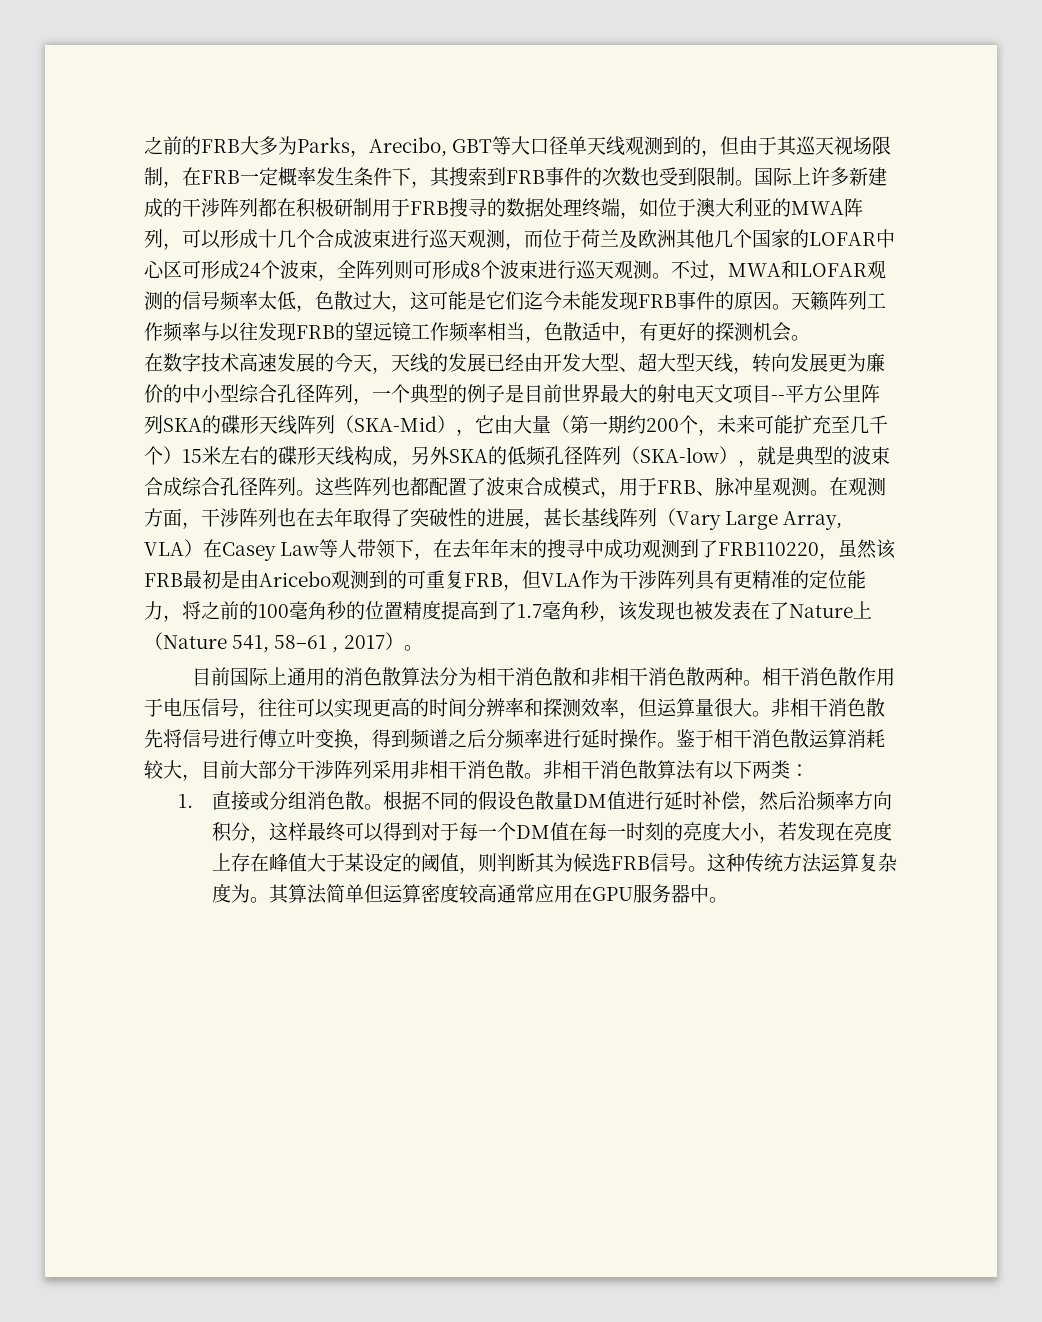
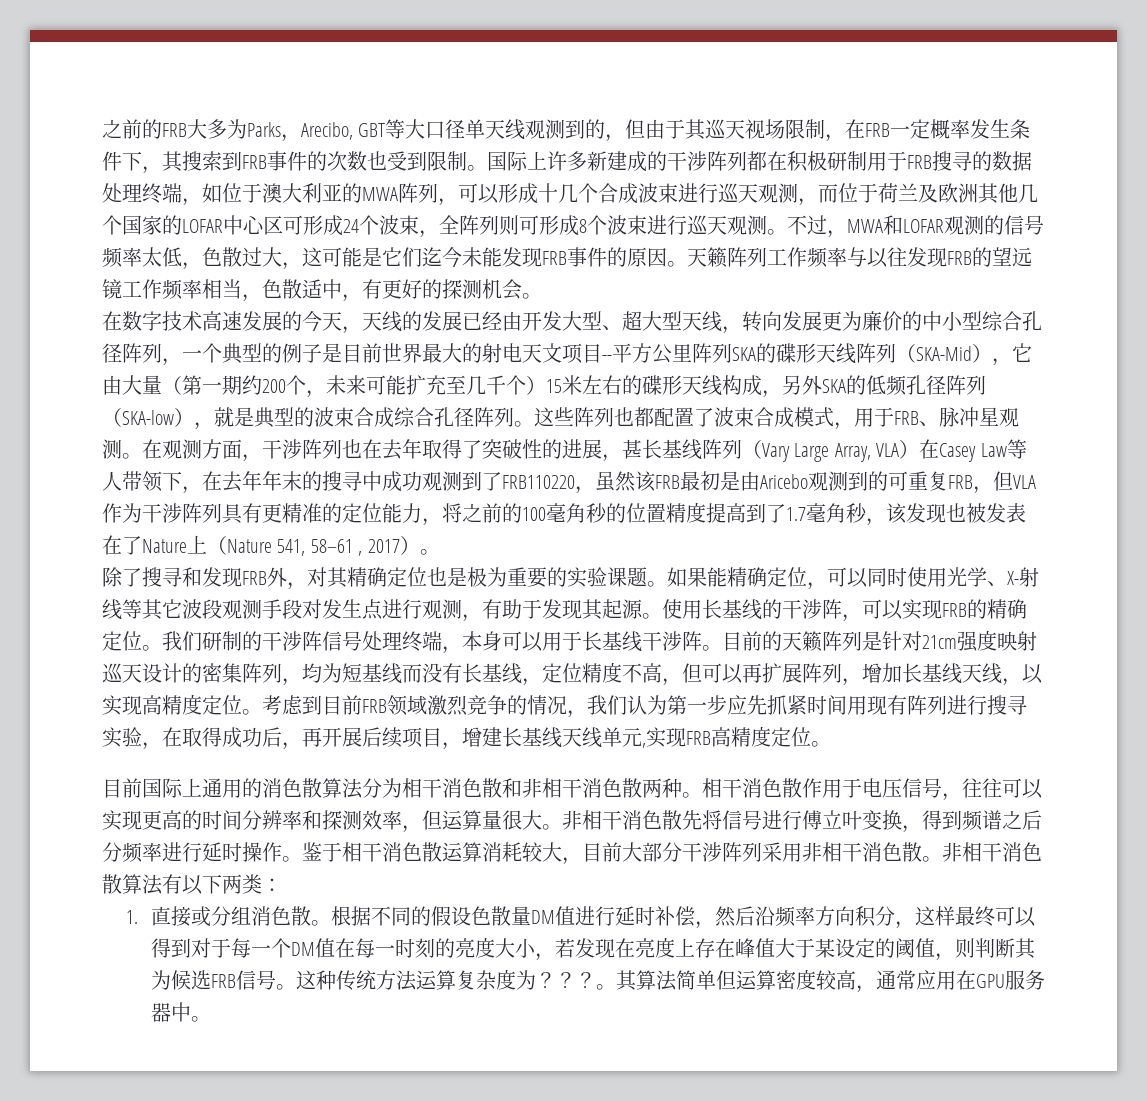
+ 除了搜寻和发现FRB外，对其精确定位也是极为重要的实验课题。如果能精确定位，可以同时使用光学、X-射线等其它波段观测手段对发生点进行观测，有助于发现其起源。使用长基线的干涉阵，可以实现FRB的精确定位。我们研制的干涉阵信号处理终端，本身可以用于长基线干涉阵。目前的天籁阵列是针对21cm强度映射巡天设计的密集阵列，均为短基线而没有长基线，定位精度不高，但可以再扩展阵列，增加长基线天线，以实现高精度定位。考虑到目前FRB领域激烈竞争的情况，我们认为第一步应先抓紧时间用现有阵列进行搜寻实验，在取得成功后，再开展后续项目，增建长基线天线单元,实现FRB高精度定位。
- 这种传统方法运算复杂度为。
+ 这种传统方法运算复杂度为？？？。
- 其算法简单但运算密度较高通常应用在GPU服务器中。
+ 其算法简单但运算密度较高，通常应用在GPU服务器中。

